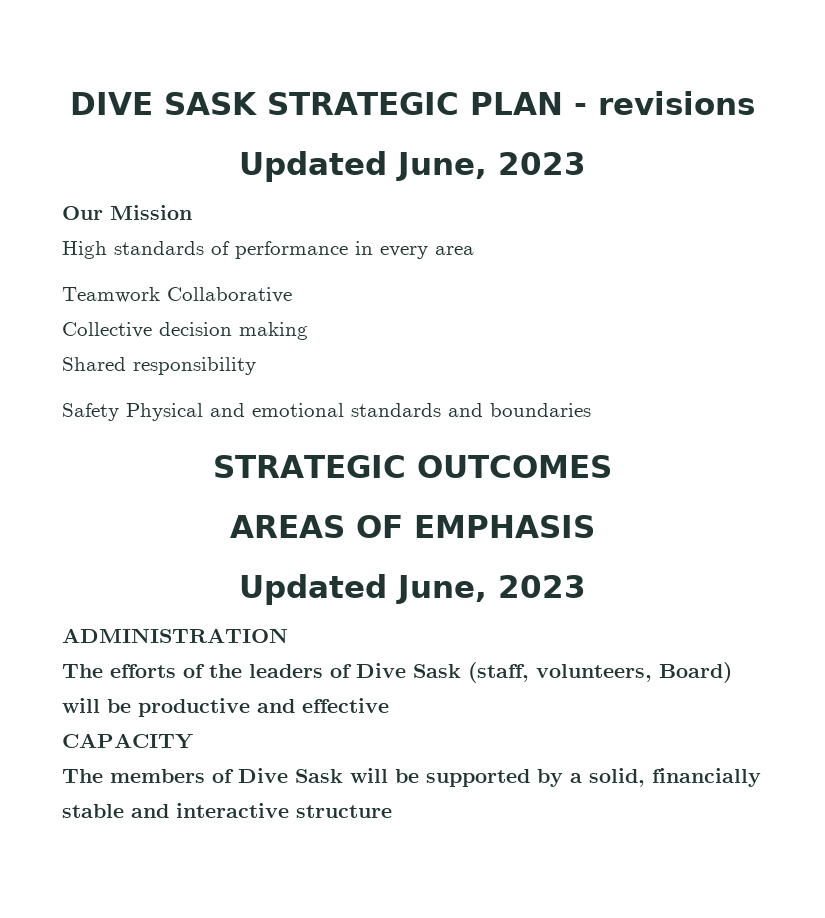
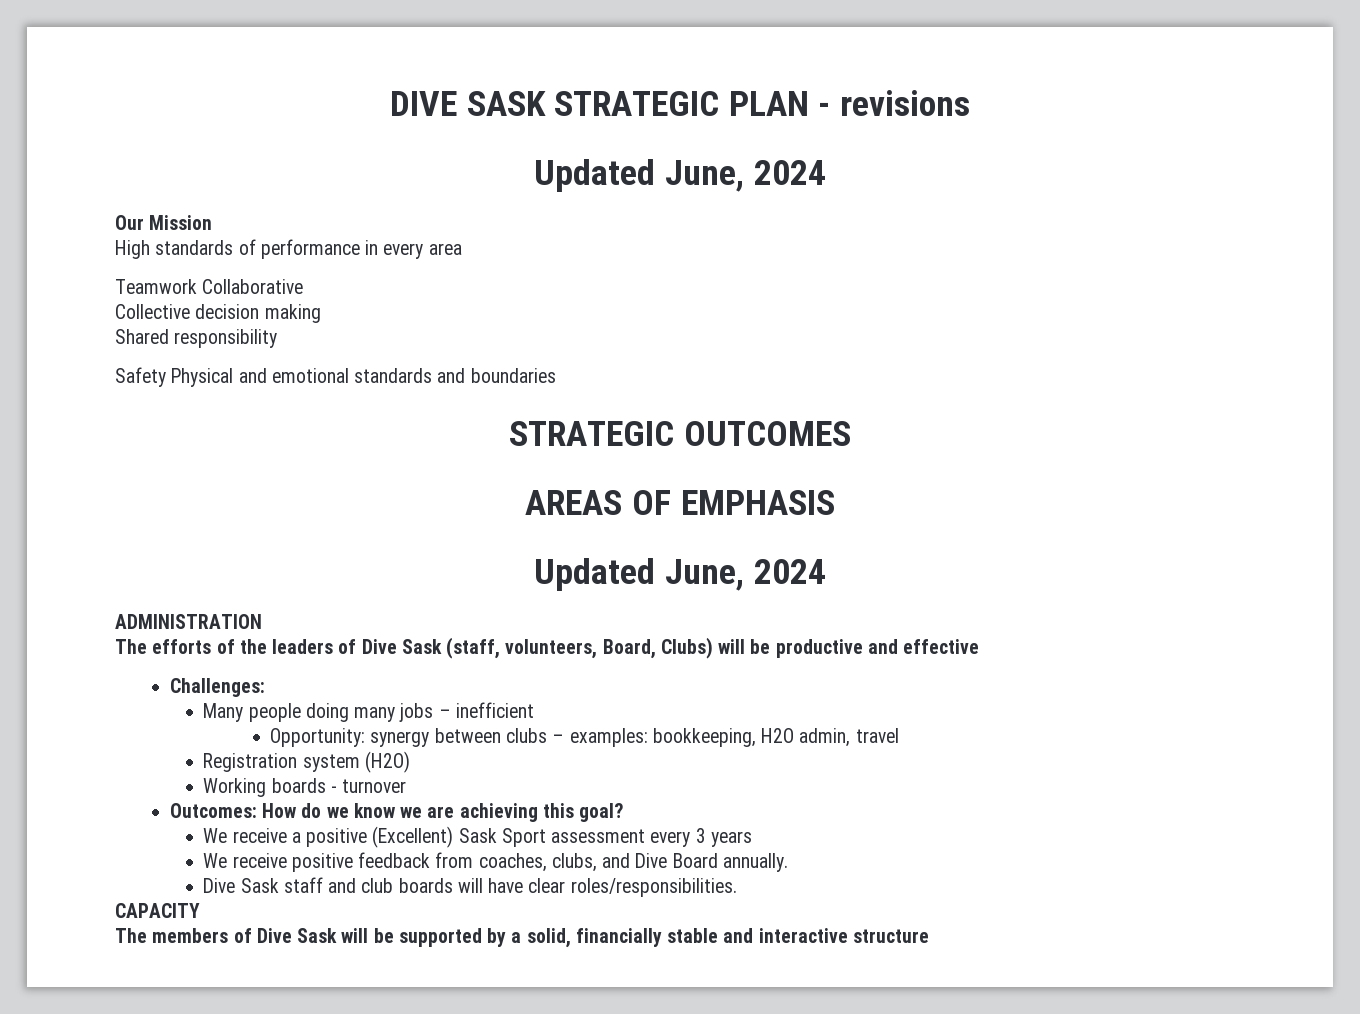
  DIVE SASK STRATEGIC PLAN - revisions
- Updated June, 2023
+ Updated June, 2024
  AREAS OF EMPHASIS
- Updated June, 2023
+ Updated June, 2024
- The efforts of the leaders of Dive Sask (staff, volunteers, Board) will be productive and effective
+ The efforts of the leaders of Dive Sask (staff, volunteers, Board, Clubs) will be productive and effective
+ Challenges:
+ Many people doing many jobs – inefficient
+ Opportunity: synergy between clubs – examples: bookkeeping, H2O admin, travel
+ Registration system (H2O)
+ Working boards - turnover
+ Outcomes: How do we know we are achieving this goal?
+ We receive a positive (Excellent) Sask Sport assessment every 3 years
+ We receive positive feedback from coaches, clubs, and Dive Board annually.
+ Dive Sask staff and club boards will have clear roles/responsibilities.

